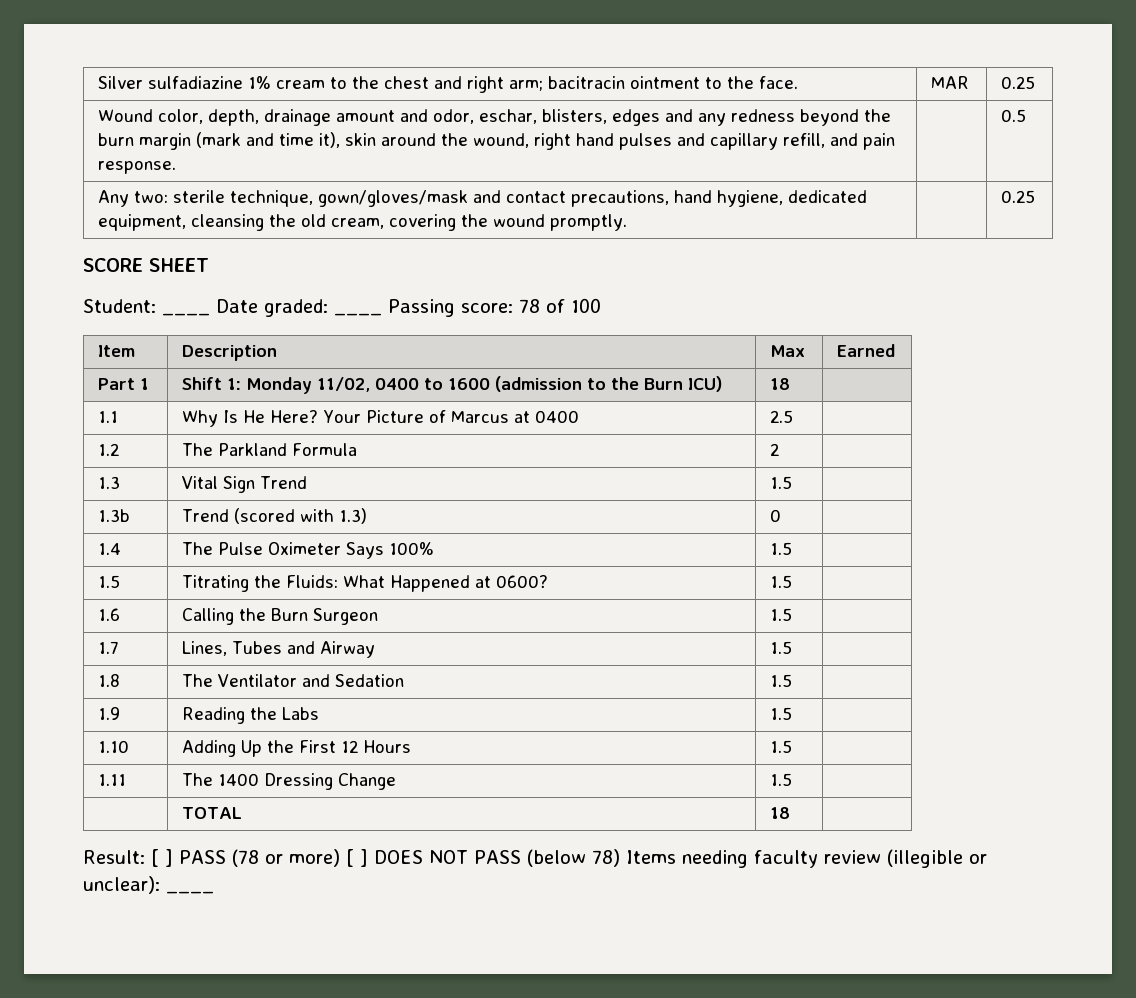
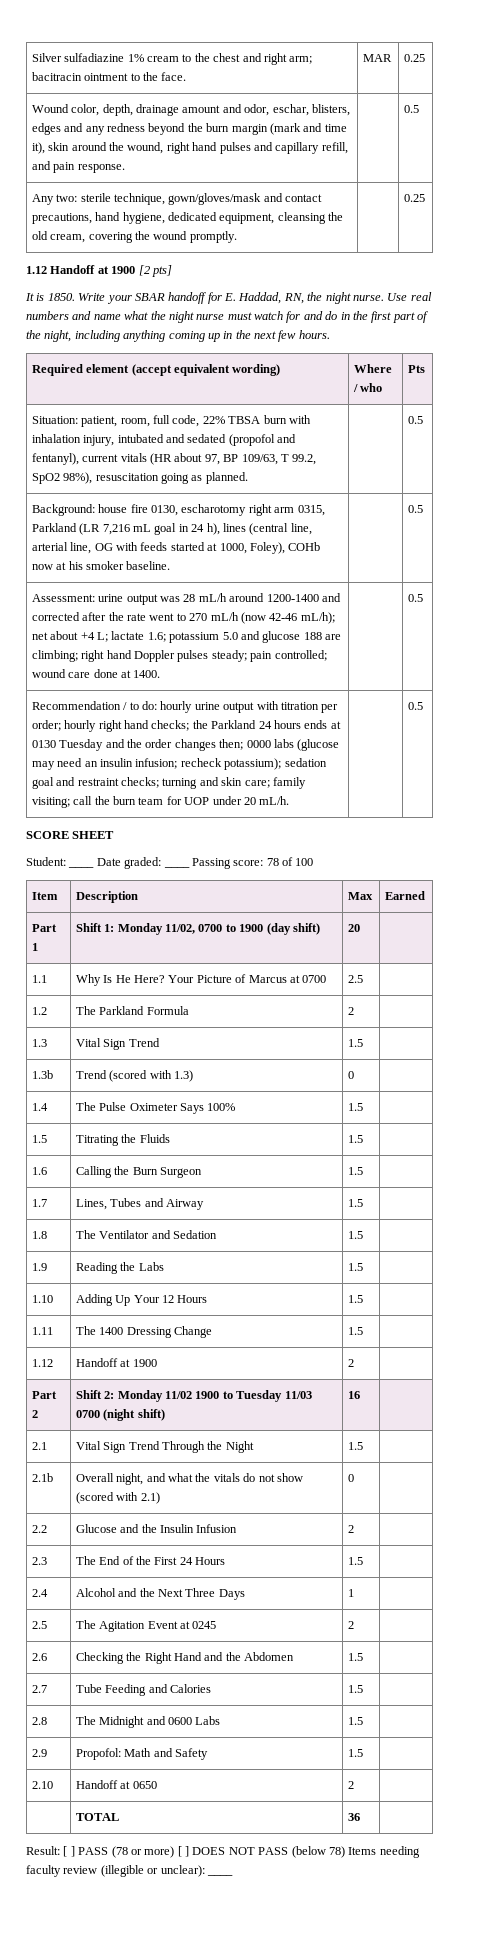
+ 1.12 Handoff at 1900 [2 pts]
+ It is 1850. Write your SBAR handoff for E. Haddad, RN, the night nurse. Use real numbers and name what the night nurse must watch for and do in the first part of the night, including anything coming up in the next few hours.
+ Required element (accept equivalent wording) | Where / who | Pts
+ Situation: patient, room, full code, 22% TBSA burn with inhalation injury, intubated and sedated (propofol and fentanyl), current vitals (HR about 97, BP 109/63, T 99.2, SpO2 98%), resuscitation going as planned. | | 0.5
+ Background: house fire 0130, escharotomy right arm 0315, Parkland (LR 7,216 mL goal in 24 h), lines (central line, arterial line, OG with feeds started at 1000, Foley), COHb now at his smoker baseline. | | 0.5
+ Assessment: urine output was 28 mL/h around 1200-1400 and corrected after the rate went to 270 mL/h (now 42-46 mL/h); net about +4 L; lactate 1.6; potassium 5.0 and glucose 188 are climbing; right hand Doppler pulses steady; pain controlled; wound care done at 1400. | | 0.5
+ Recommendation / to do: hourly urine output with titration per order; hourly right hand checks; the Parkland 24 hours ends at 0130 Tuesday and the order changes then; 0000 labs (glucose may need an insulin infusion; recheck potassium); sedation goal and restraint checks; turning and skin care; family visiting; call the burn team for UOP under 20 mL/h. | | 0.5
- Part 1 | Shift 1: Monday 11/02, 0400 to 1600 (admission to the Burn ICU) | 18 |
+ Part 1 | Shift 1: Monday 11/02, 0700 to 1900 (day shift) | 20 |
- 1.1 | Why Is He Here? Your Picture of Marcus at 0400 | 2.5 |
+ 1.1 | Why Is He Here? Your Picture of Marcus at 0700 | 2.5 |
- 1.5 | Titrating the Fluids: What Happened at 0600? | 1.5 |
+ 1.5 | Titrating the Fluids | 1.5 |
- 1.10 | Adding Up the First 12 Hours | 1.5 |
+ 1.10 | Adding Up Your 12 Hours | 1.5 |
+ 1.12 | Handoff at 1900 | 2 |
+ Part 2 | Shift 2: Monday 11/02 1900 to Tuesday 11/03 0700 (night shift) | 16 |
+ 2.1 | Vital Sign Trend Through the Night | 1.5 |
+ 2.1b | Overall night, and what the vitals do not show (scored with 2.1) | 0 |
+ 2.2 | Glucose and the Insulin Infusion | 2 |
+ 2.3 | The End of the First 24 Hours | 1.5 |
+ 2.4 | Alcohol and the Next Three Days | 1 |
+ 2.5 | The Agitation Event at 0245 | 2 |
+ 2.6 | Checking the Right Hand and the Abdomen | 1.5 |
+ 2.7 | Tube Feeding and Calories | 1.5 |
+ 2.8 | The Midnight and 0600 Labs | 1.5 |
+ 2.9 | Propofol: Math and Safety | 1.5 |
+ 2.10 | Handoff at 0650 | 2 |
- | TOTAL | 18 |
+ | TOTAL | 36 |

